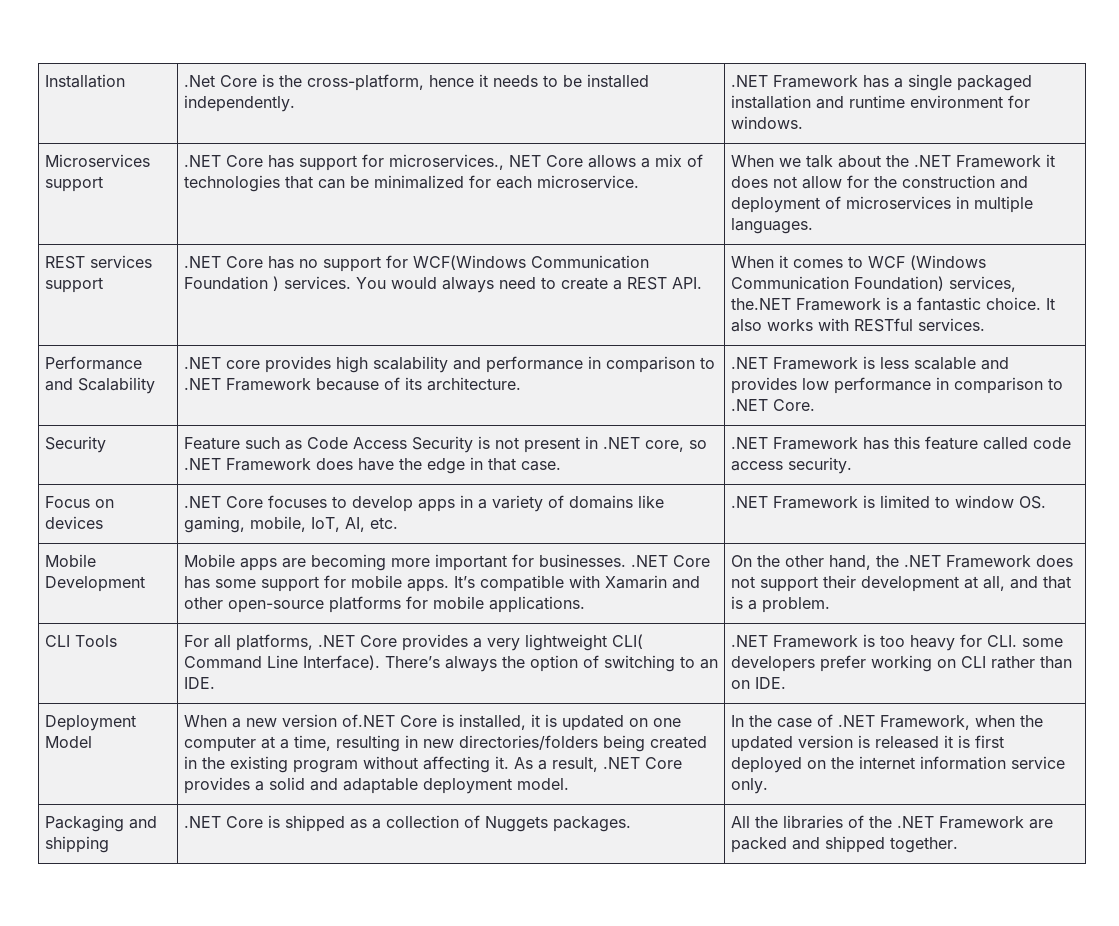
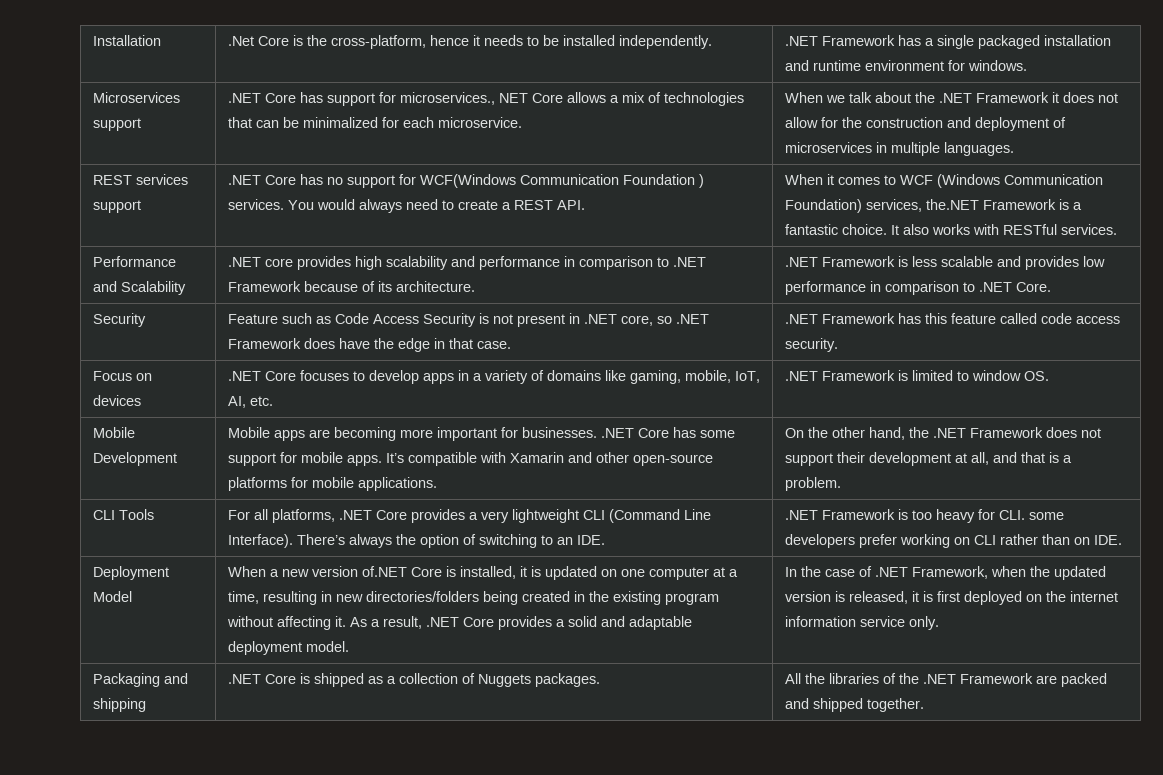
- For all platforms, .NET Core provides a very lightweight CLI( Command Line Interface).
+ For all platforms, .NET Core provides a very lightweight CLI (Command Line Interface).
- In the case of .NET Framework, when the updated version is released it is first deployed on the internet information service only.
+ In the case of .NET Framework, when the updated version is released, it is first deployed on the internet information service only.

